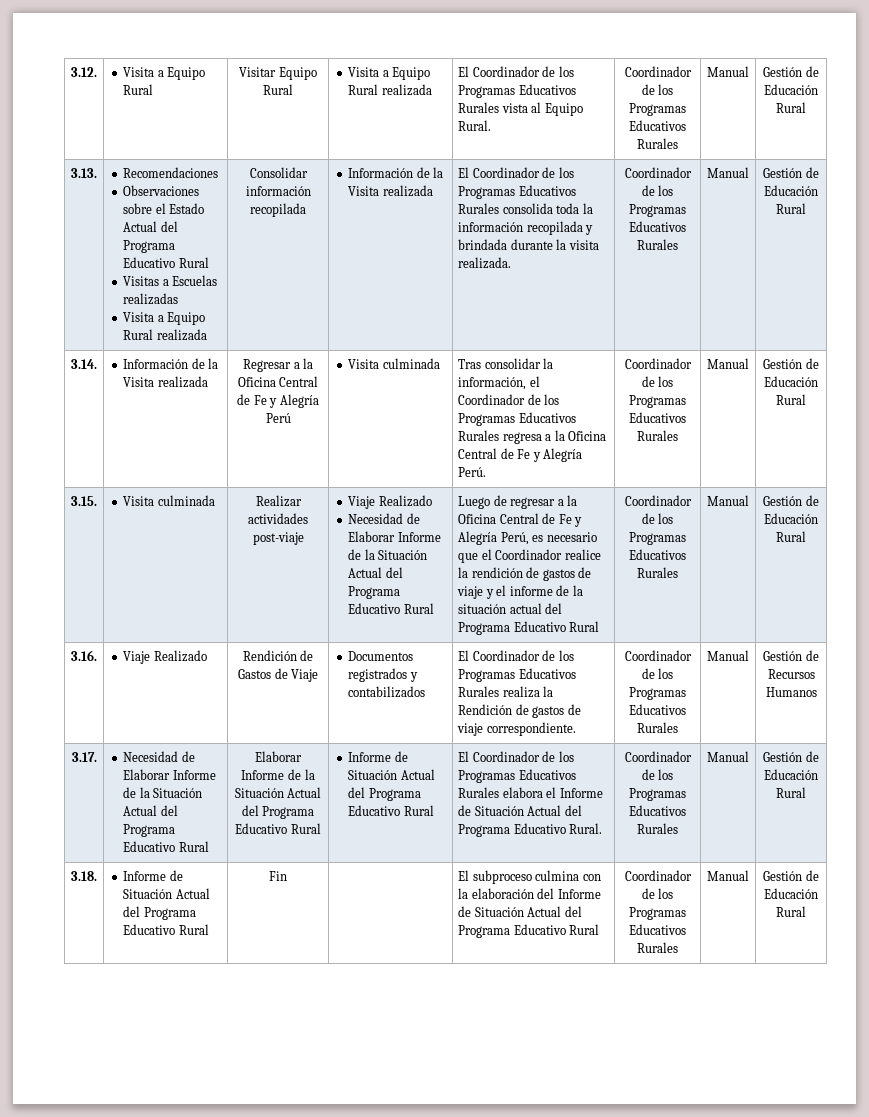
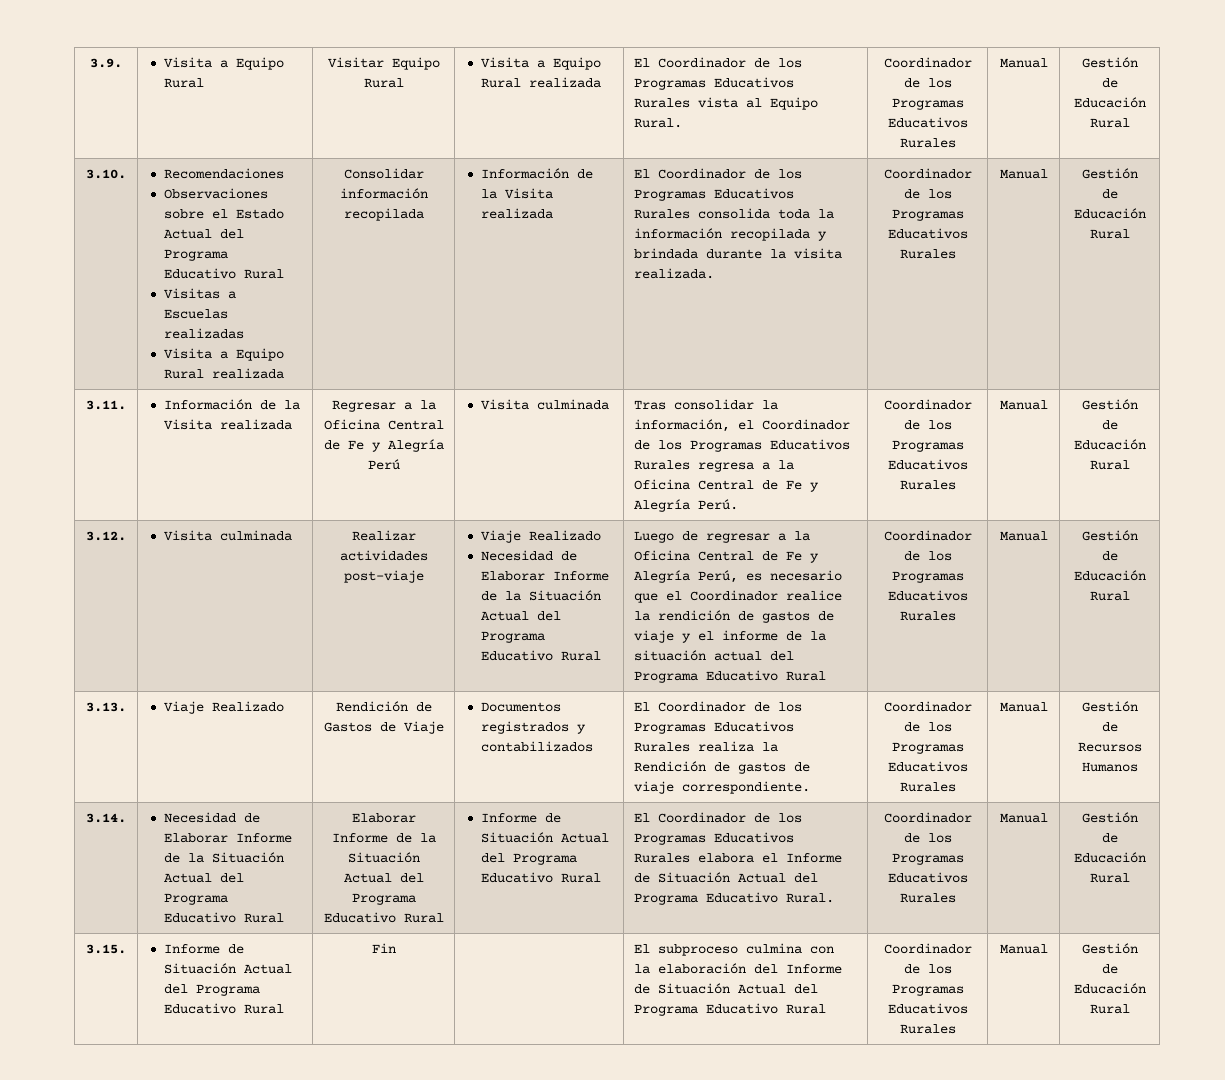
- 3.12. | Visita a Equipo Rural | Visitar Equipo Rural | Visita a Equipo Rural realizada | El Coordinador de los Programas Educativos Rurales vista al Equipo Rural. | Coordinador de los Programas Educativos Rurales | Manual | Gestión de Educación Rural
+ 3.9. | Visita a Equipo Rural | Visitar Equipo Rural | Visita a Equipo Rural realizada | El Coordinador de los Programas Educativos Rurales vista al Equipo Rural. | Coordinador de los Programas Educativos Rurales | Manual | Gestión de Educación Rural
- 3.13.
+ 3.10.
- 3.14.
+ 3.11.
- 3.15.
+ 3.12.
- 3.16. | Viaje Realizado | Rendición de Gastos de Viaje | Documentos registrados y contabilizados | El Coordinador de los Programas Educativos Rurales realiza la Rendición de gastos de viaje correspondiente. | Coordinador de los Programas Educativos Rurales | Manual | Gestión de Recursos Humanos
+ 3.13. | Viaje Realizado | Rendición de Gastos de Viaje | Documentos registrados y contabilizados | El Coordinador de los Programas Educativos Rurales realiza la Rendición de gastos de viaje correspondiente. | Coordinador de los Programas Educativos Rurales | Manual | Gestión de Recursos Humanos
- 3.17.
+ 3.14.
- 3.18. | Informe de Situación Actual del Programa Educativo Rural | Fin | | El subproceso culmina con la elaboración del Informe de Situación Actual del Programa Educativo Rural | Coordinador de los Programas Educativos Rurales | Manual | Gestión de Educación Rural
+ 3.15. | Informe de Situación Actual del Programa Educativo Rural | Fin | | El subproceso culmina con la elaboración del Informe de Situación Actual del Programa Educativo Rural | Coordinador de los Programas Educativos Rurales | Manual | Gestión de Educación Rural

